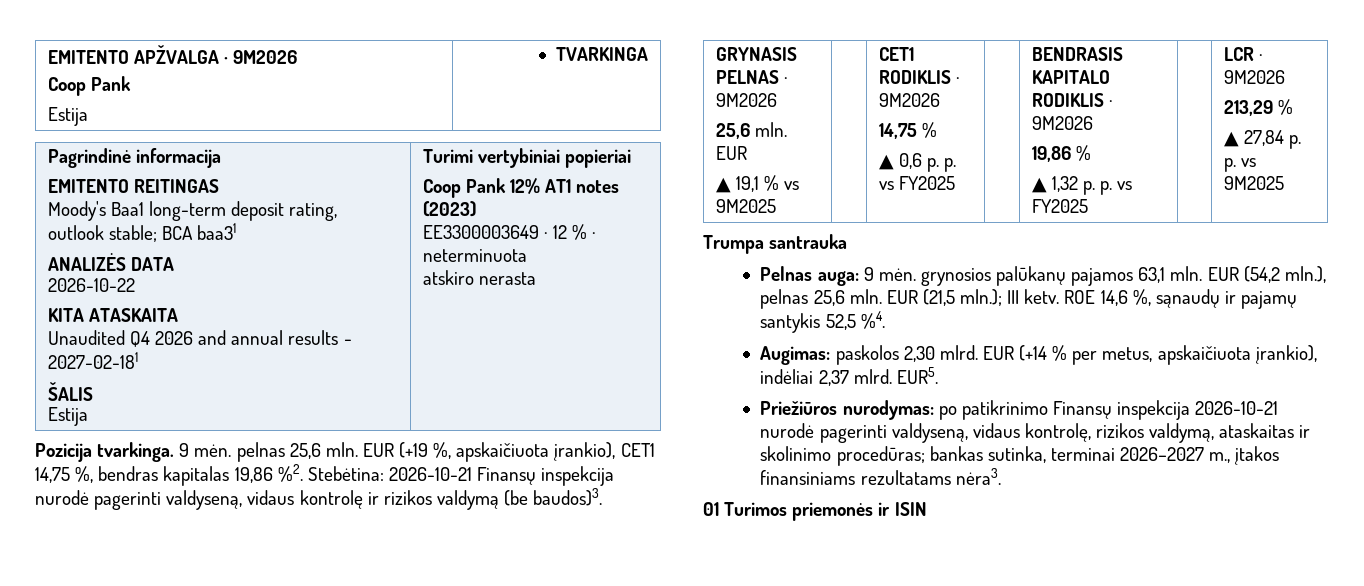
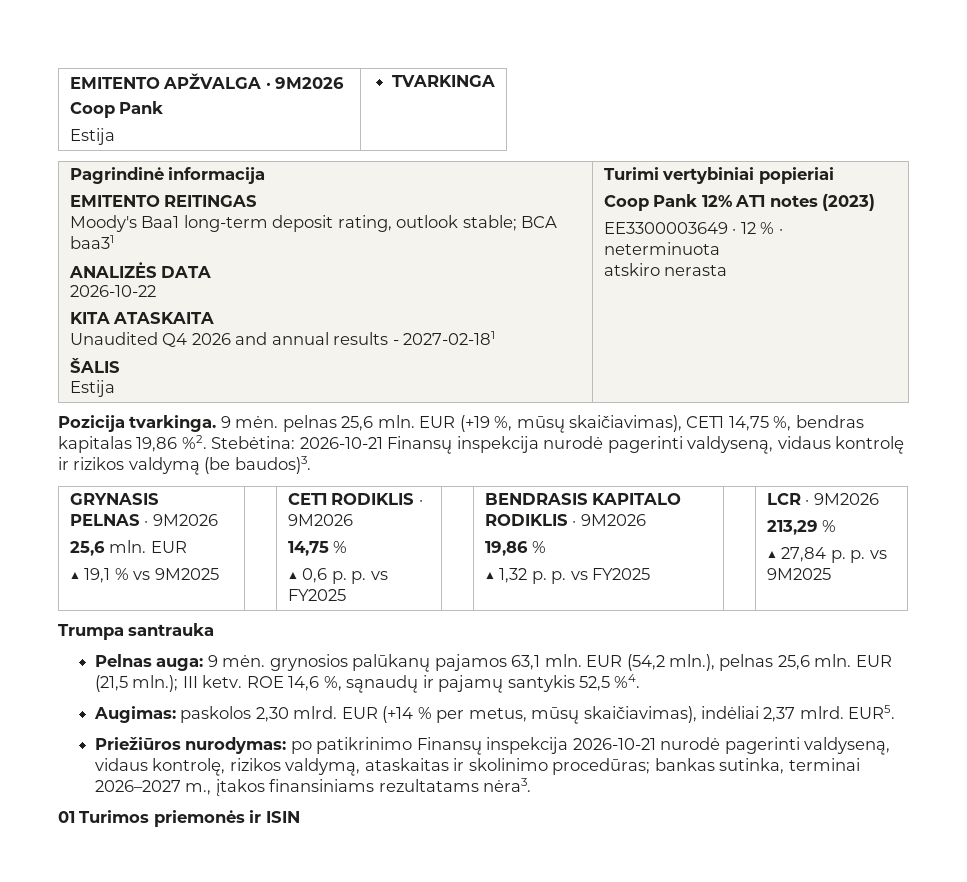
- EUR (+19 %, apskaičiuota įrankio), CET1 14,75 %, bendras kapitalas 19,86 %2.
+ EUR (+19 %, mūsų skaičiavimas), CET1 14,75 %, bendras kapitalas 19,86 %2.
- EUR (+14 % per metus, apskaičiuota įrankio), indėliai 2,37 mlrd.
+ EUR (+14 % per metus, mūsų skaičiavimas), indėliai 2,37 mlrd.

